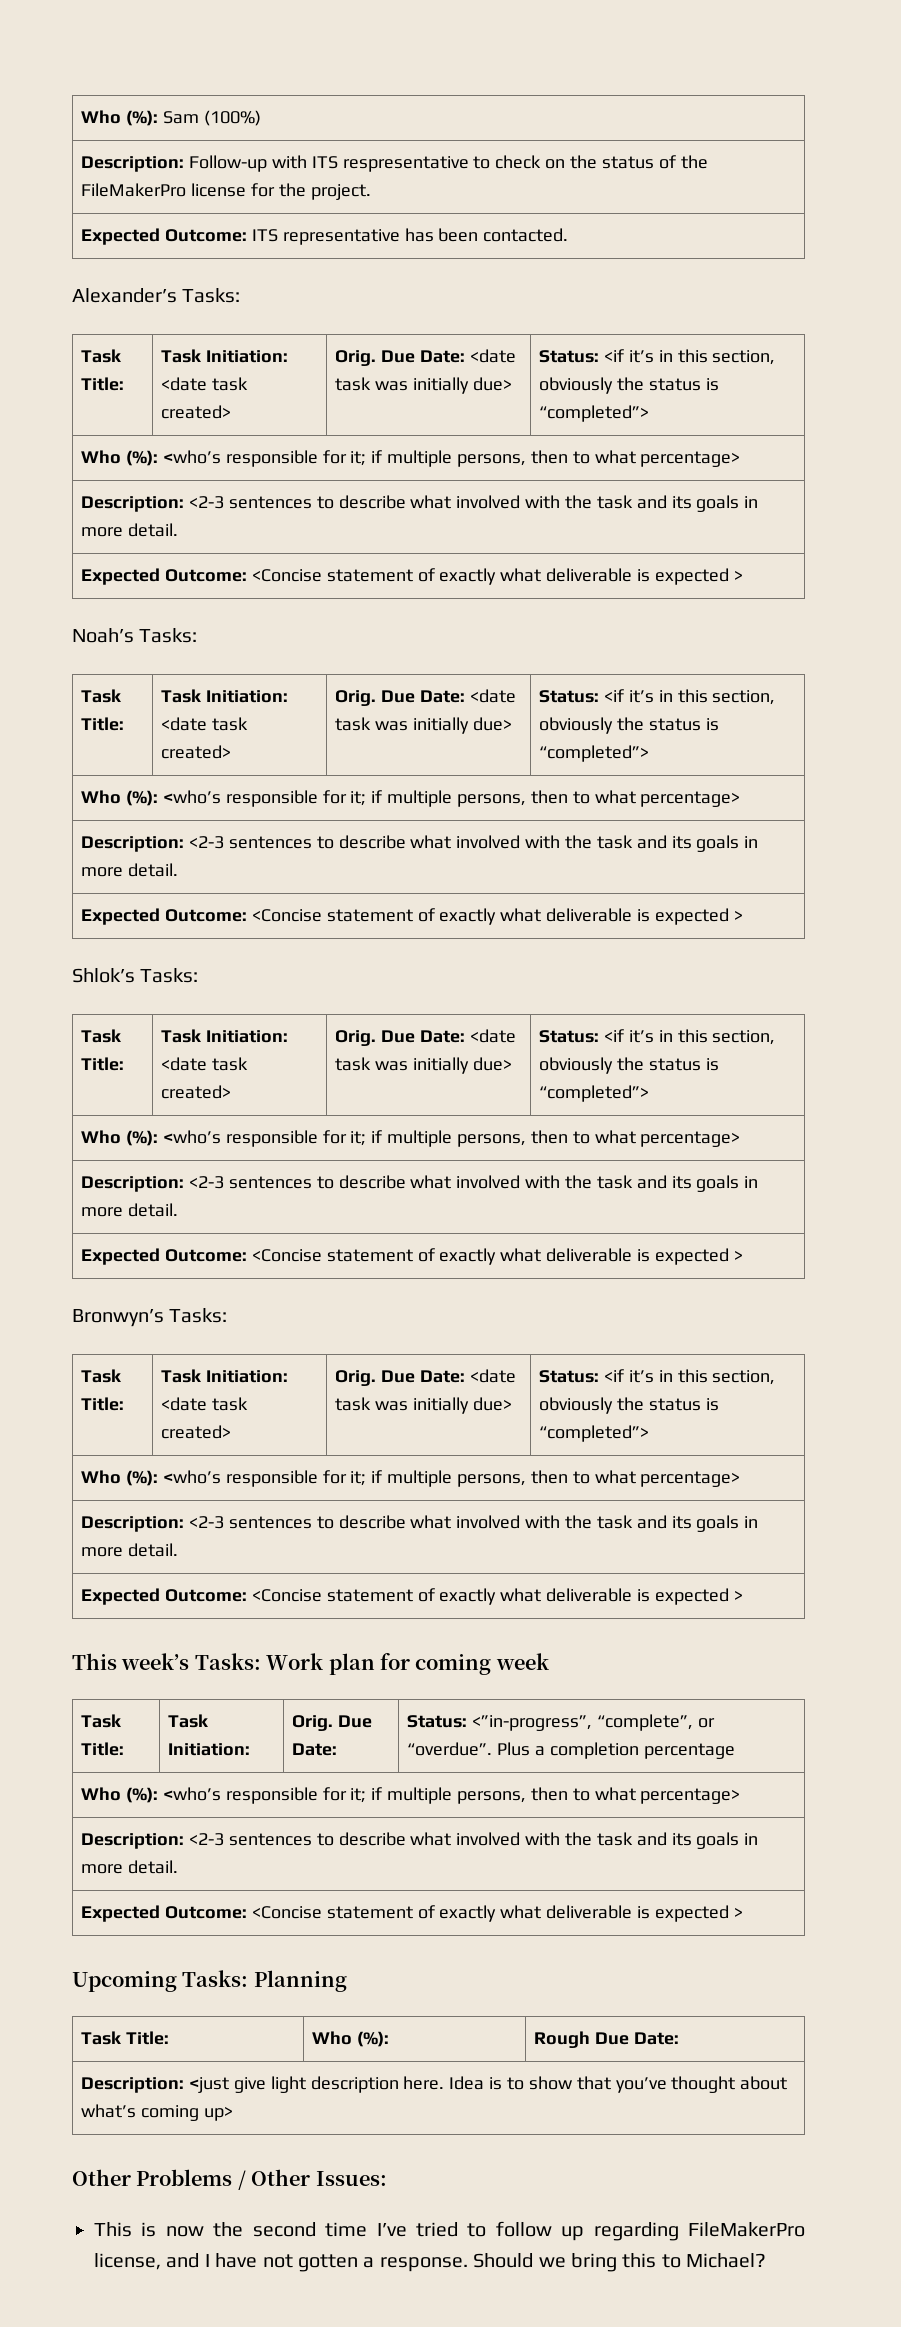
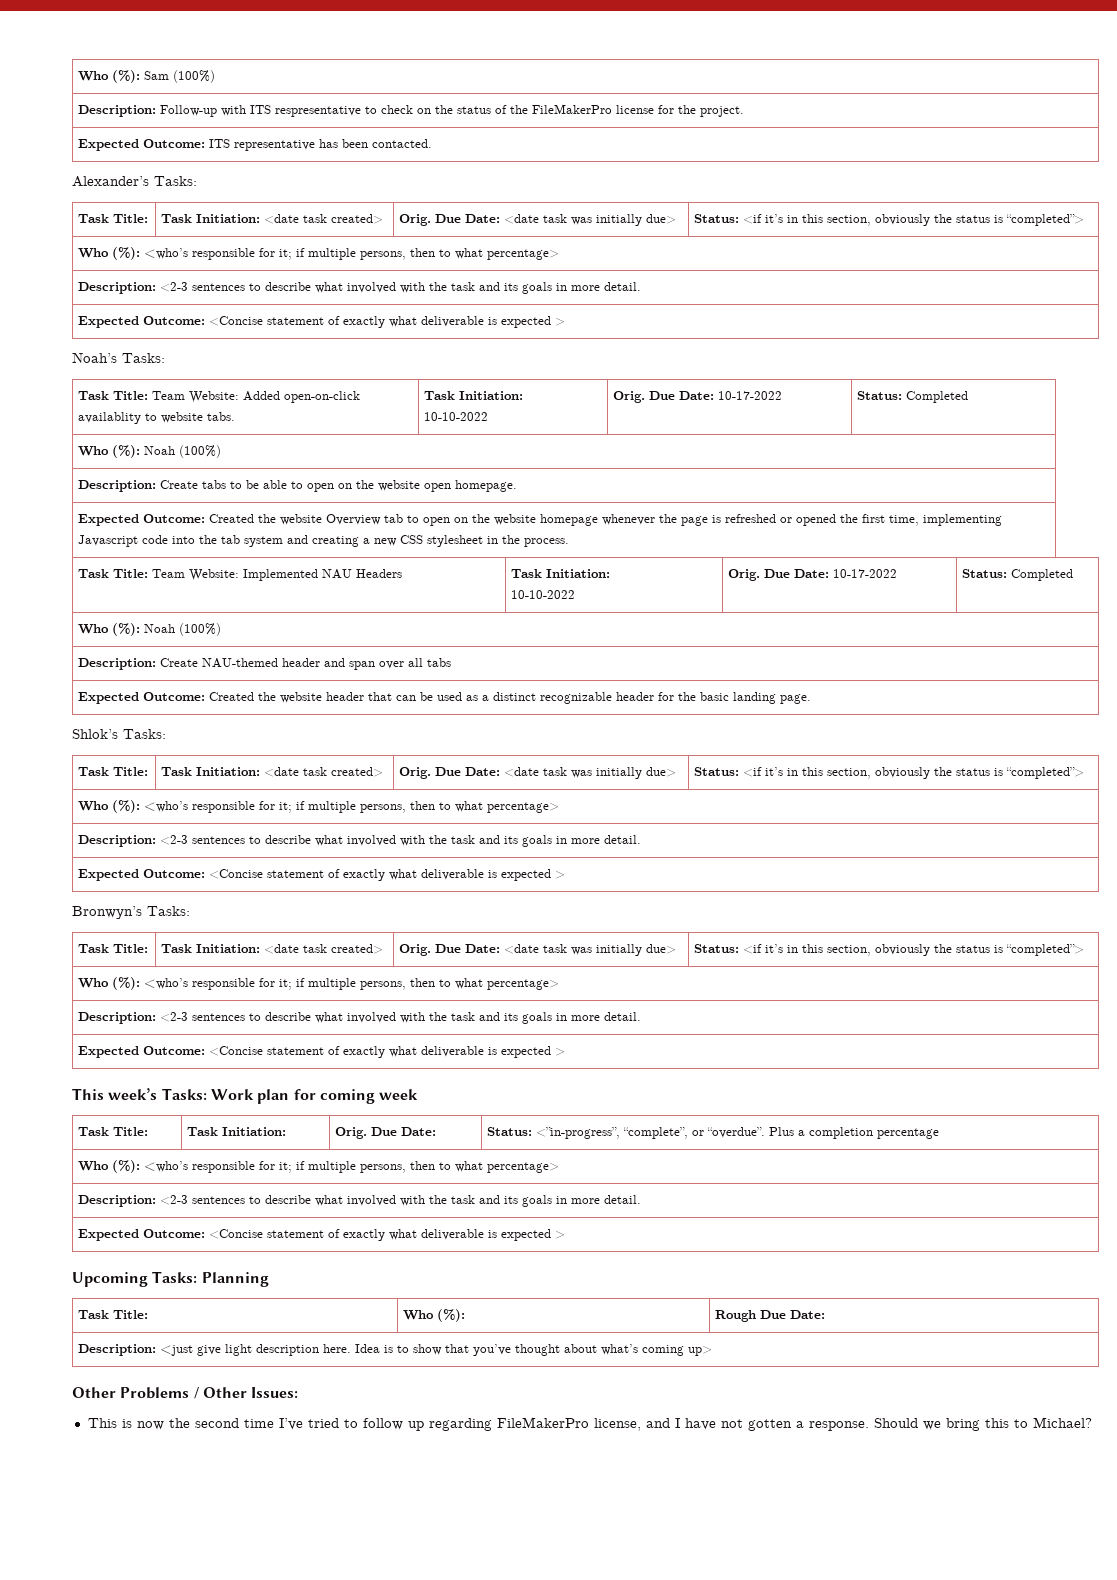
  Noah’s Tasks:
- Task Title: | Task Initiation: <date task created> | Orig. Due Date: <date task was initially due> | Status: <if it’s in this section, obviously the status is “completed”>
- Who (%): <who’s responsible for it; if multiple persons, then to what percentage>
- Description: <2-3 sentences to describe what involved with the task and its goals in more detail.
- Expected Outcome: <Concise statement of exactly what deliverable is expected >
+ Task Title: Team Website: Added open-on-click availablity to website tabs. | Task Initiation:
+ 10-10-2022 | Orig. Due Date: 10-17-2022 | Status: Completed
+ Who (%): Noah (100%)
+ Description: Create tabs to be able to open on the website open homepage.
+ Expected Outcome: Created the website Overview tab to open on the website homepage whenever the page is refreshed or opened the first time, implementing Javascript code into the tab system and creating a new CSS stylesheet in the process.
+ Task Title: Team Website: Implemented NAU Headers | Task Initiation:
+ 10-10-2022 | Orig. Due Date: 10-17-2022 | Status: Completed
+ Who (%): Noah (100%)
+ Description: Create NAU-themed header and span over all tabs
+ Expected Outcome: Created the website header that can be used as a distinct recognizable header for the basic landing page.

